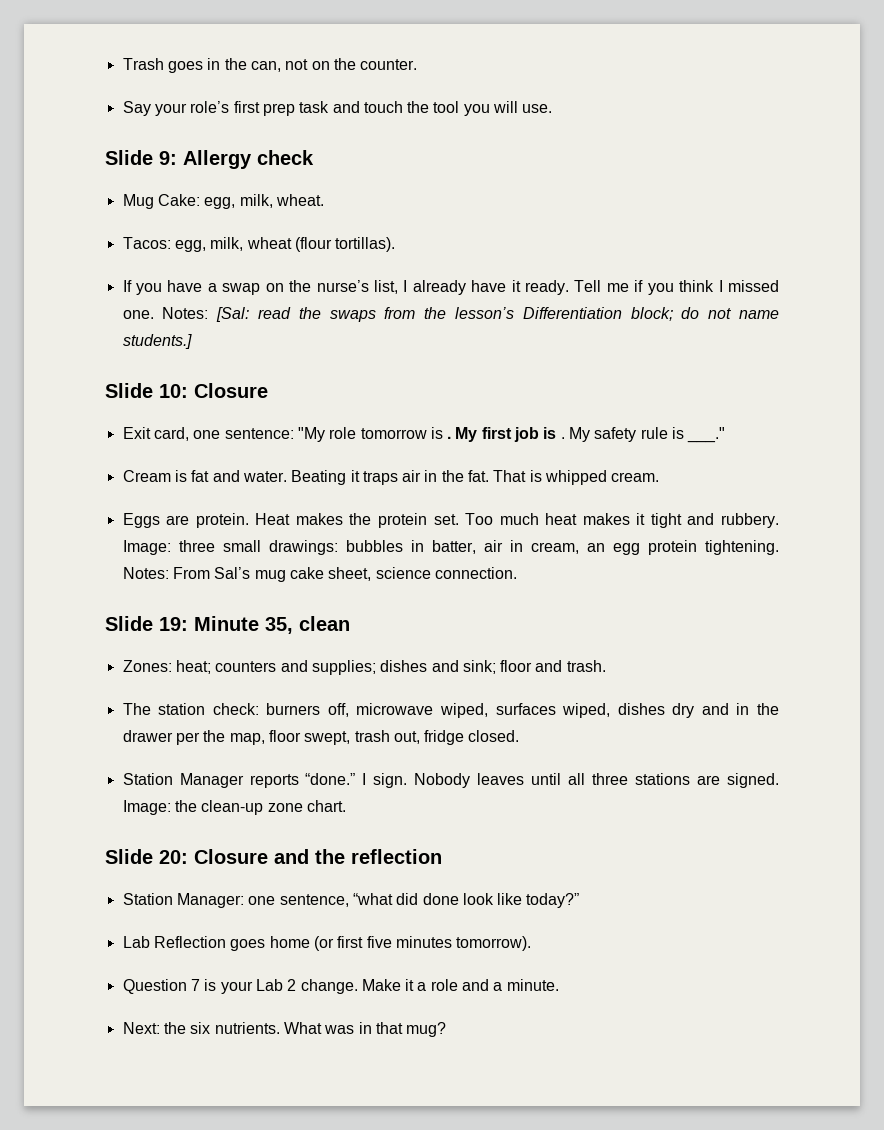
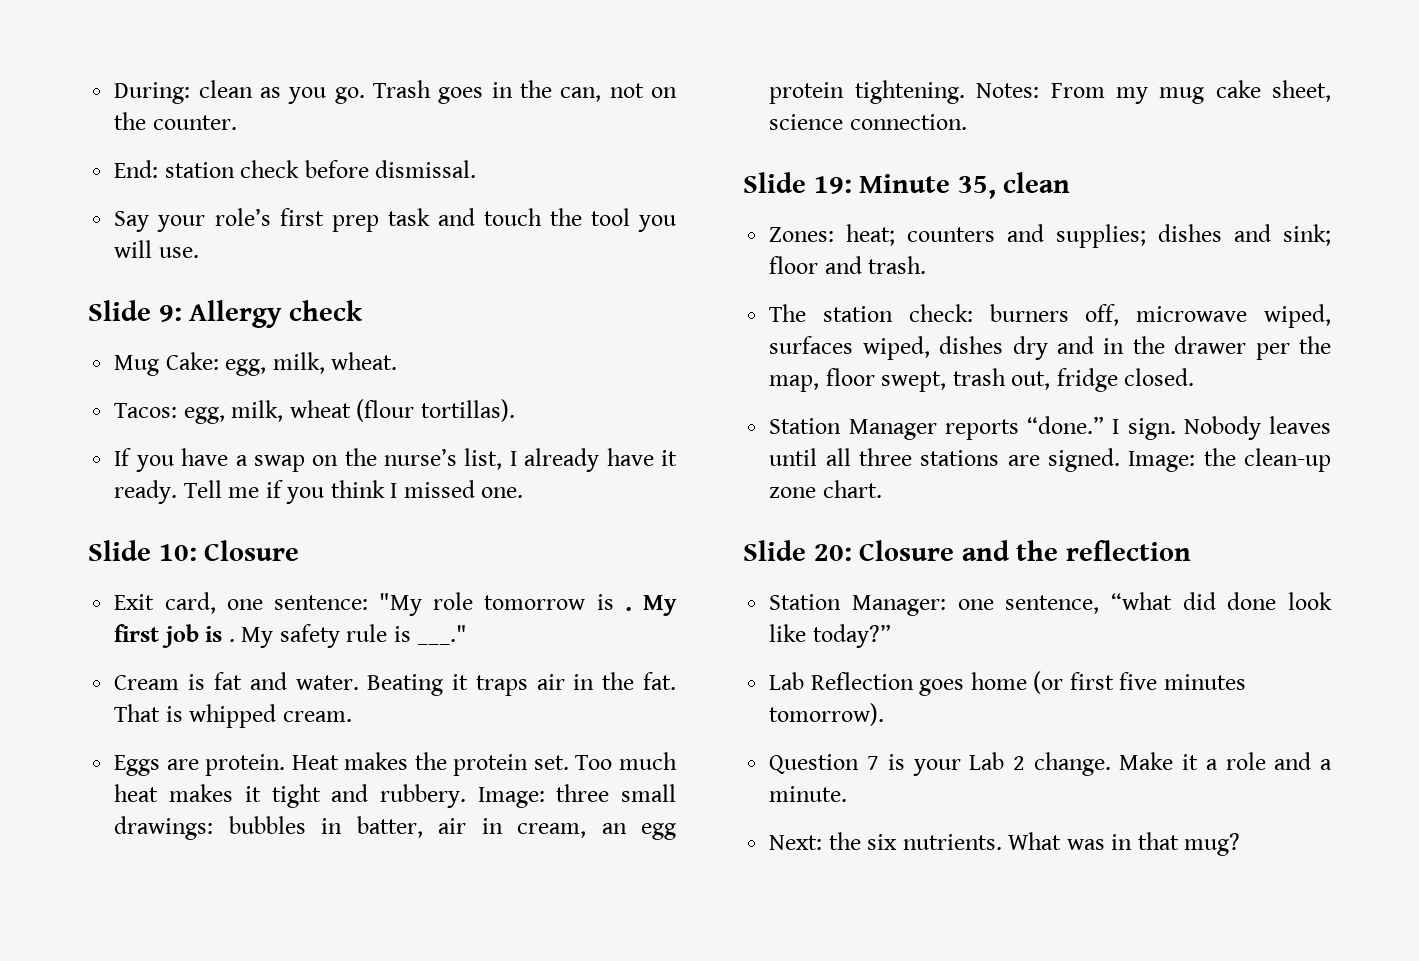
+ During: clean as you go.
+ End: station check before dismissal.
- Notes: [Sal: read the swaps from the lesson’s Differentiation block; do not name students.]
- Notes: From Sal’s mug cake sheet, science connection.
+ Notes: From my mug cake sheet, science connection.

